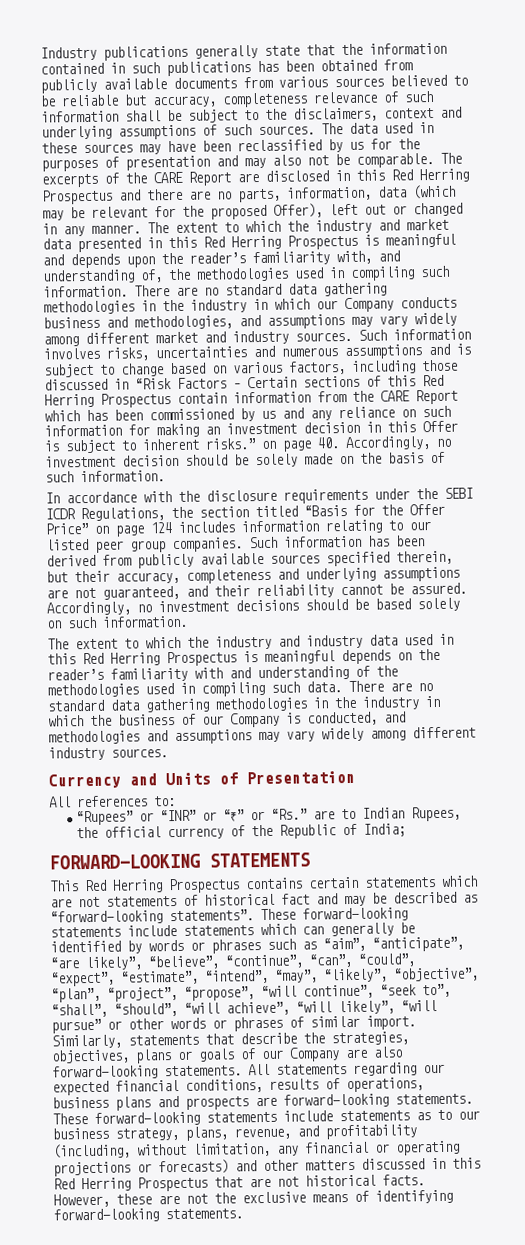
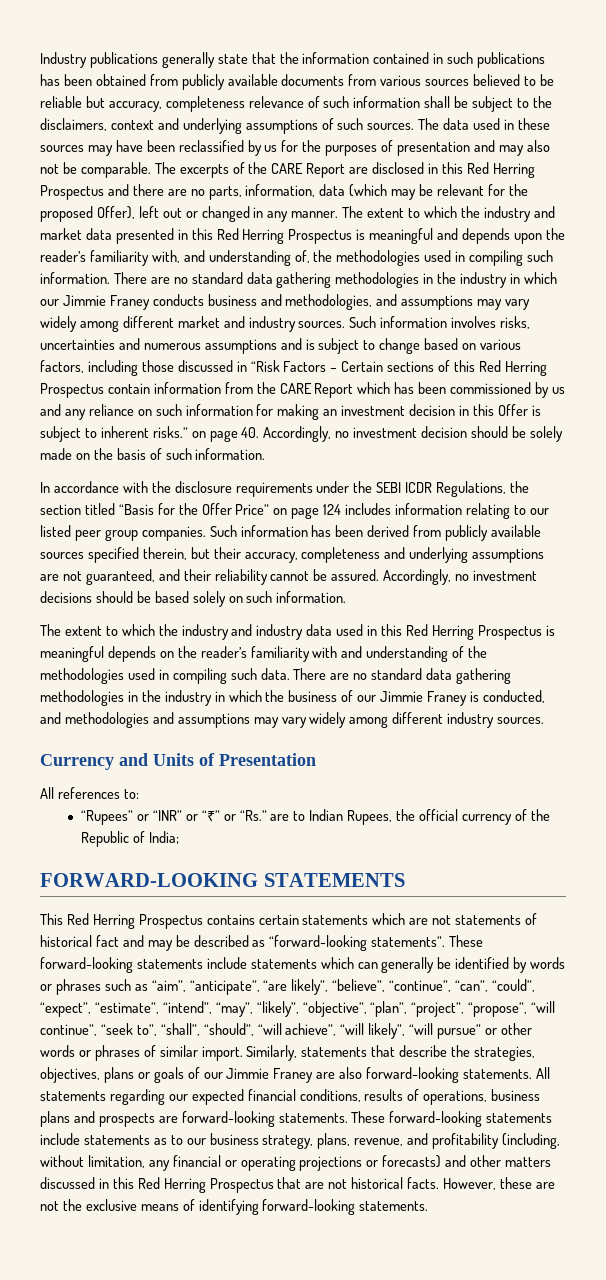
- There are no standard data gathering methodologies in the industry in which our Company conducts business and methodologies, and assumptions may vary widely among different market and industry sources.
+ There are no standard data gathering methodologies in the industry in which our Jimmie Franey conducts business and methodologies, and assumptions may vary widely among different market and industry sources.
- There are no standard data gathering methodologies in the industry in which the business of our Company is conducted, and methodologies and assumptions may vary widely among different industry sources.
+ There are no standard data gathering methodologies in the industry in which the business of our Jimmie Franey is conducted, and methodologies and assumptions may vary widely among different industry sources.
- Similarly, statements that describe the strategies, objectives, plans or goals of our Company are also forward-looking statements.
+ Similarly, statements that describe the strategies, objectives, plans or goals of our Jimmie Franey are also forward-looking statements.

